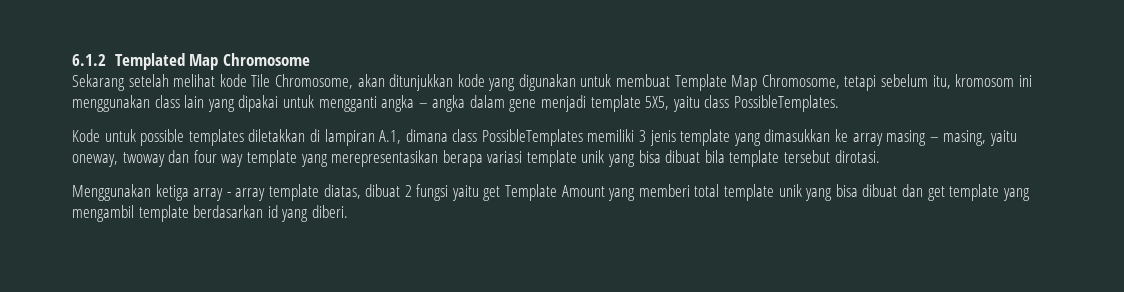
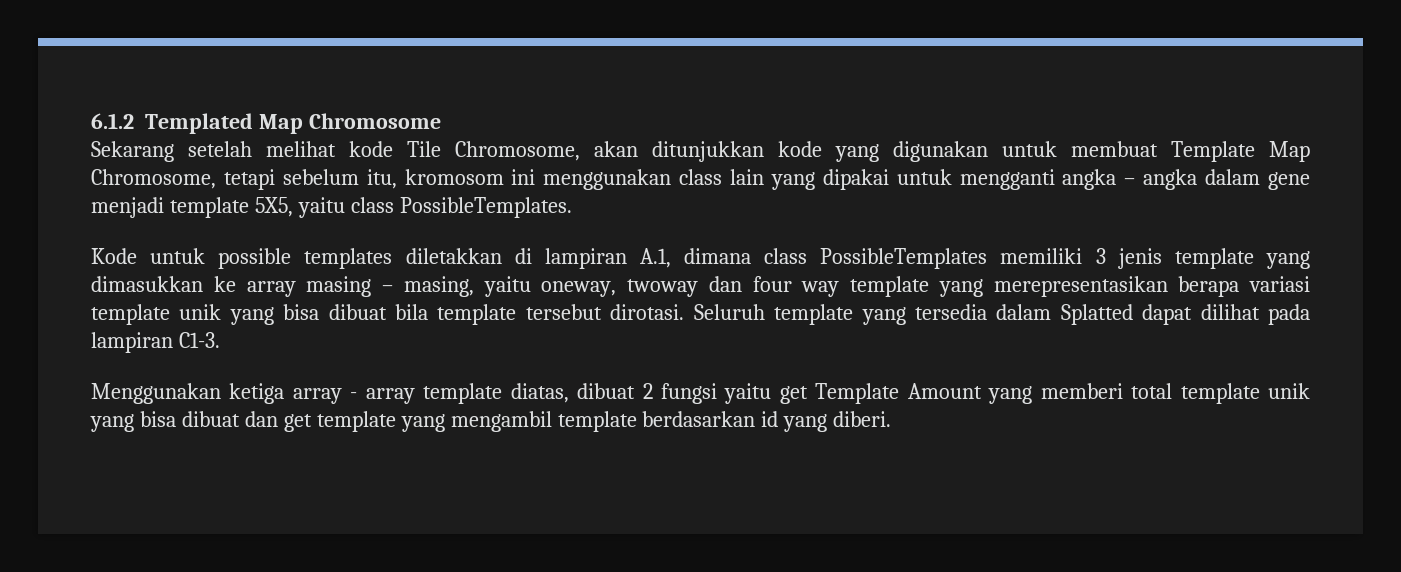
+ Seluruh template yang tersedia dalam Splatted dapat dilihat pada lampiran C1-3.

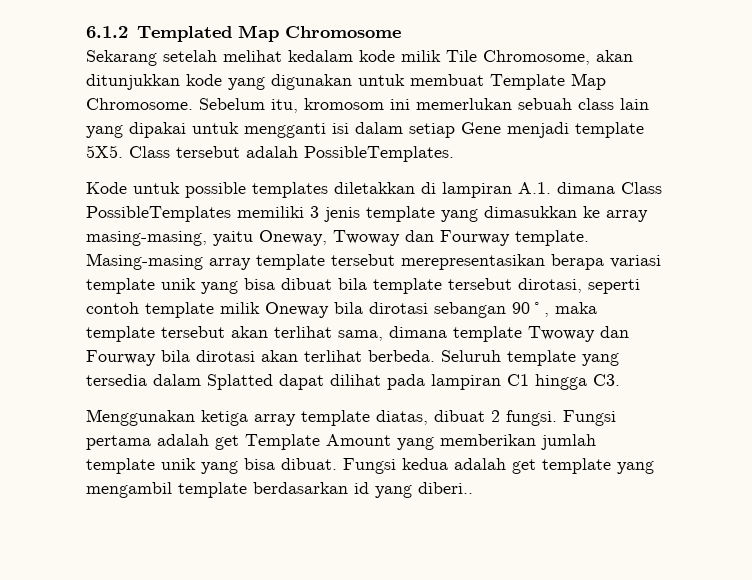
- Sekarang setelah melihat kode Tile Chromosome, akan ditunjukkan kode yang digunakan untuk membuat Template Map Chromosome, tetapi sebelum itu, kromosom ini menggunakan class lain yang dipakai untuk mengganti angka – angka dalam gene menjadi template 5X5, yaitu class PossibleTemplates.
+ Sekarang setelah melihat kedalam kode milik Tile Chromosome, akan ditunjukkan kode yang digunakan untuk membuat Template Map Chromosome. Sebelum itu, kromosom ini memerlukan sebuah class lain yang dipakai untuk mengganti isi dalam setiap Gene menjadi template 5X5. Class tersebut adalah PossibleTemplates.
- Kode untuk possible templates diletakkan di lampiran A.1, dimana class PossibleTemplates memiliki 3 jenis template yang dimasukkan ke array masing – masing, yaitu oneway, twoway dan four way template yang merepresentasikan berapa variasi template unik yang bisa dibuat bila template tersebut dirotasi.
+ Kode untuk possible templates diletakkan di lampiran A.1. dimana Class PossibleTemplates memiliki 3 jenis template yang dimasukkan ke array masing-masing, yaitu Oneway, Twoway dan Fourway template. Masing-masing array template tersebut merepresentasikan berapa variasi template unik yang bisa dibuat bila template tersebut dirotasi, seperti contoh template milik Oneway bila dirotasi sebangan 90˚, maka template tersebut akan terlihat sama, dimana template Twoway dan Fourway bila dirotasi akan terlihat berbeda.
- Seluruh template yang tersedia dalam Splatted dapat dilihat pada lampiran C1-3.
+ Seluruh template yang tersedia dalam Splatted dapat dilihat pada lampiran C1 hingga C3.
- Menggunakan ketiga array - array template diatas, dibuat 2 fungsi yaitu get Template Amount yang memberi total template unik yang bisa dibuat dan get template yang mengambil template berdasarkan id yang diberi.
+ Menggunakan ketiga array template diatas, dibuat 2 fungsi. Fungsi pertama adalah get Template Amount yang memberikan jumlah template unik yang bisa dibuat. Fungsi kedua adalah get template yang mengambil template berdasarkan id yang diberi..

